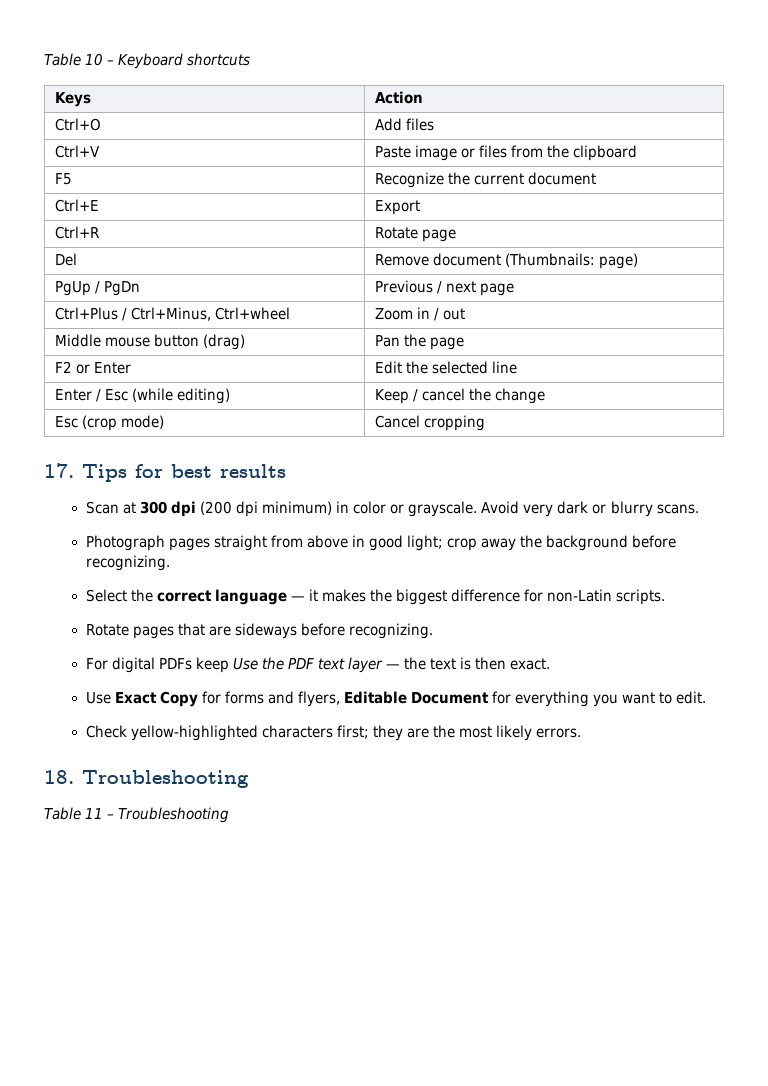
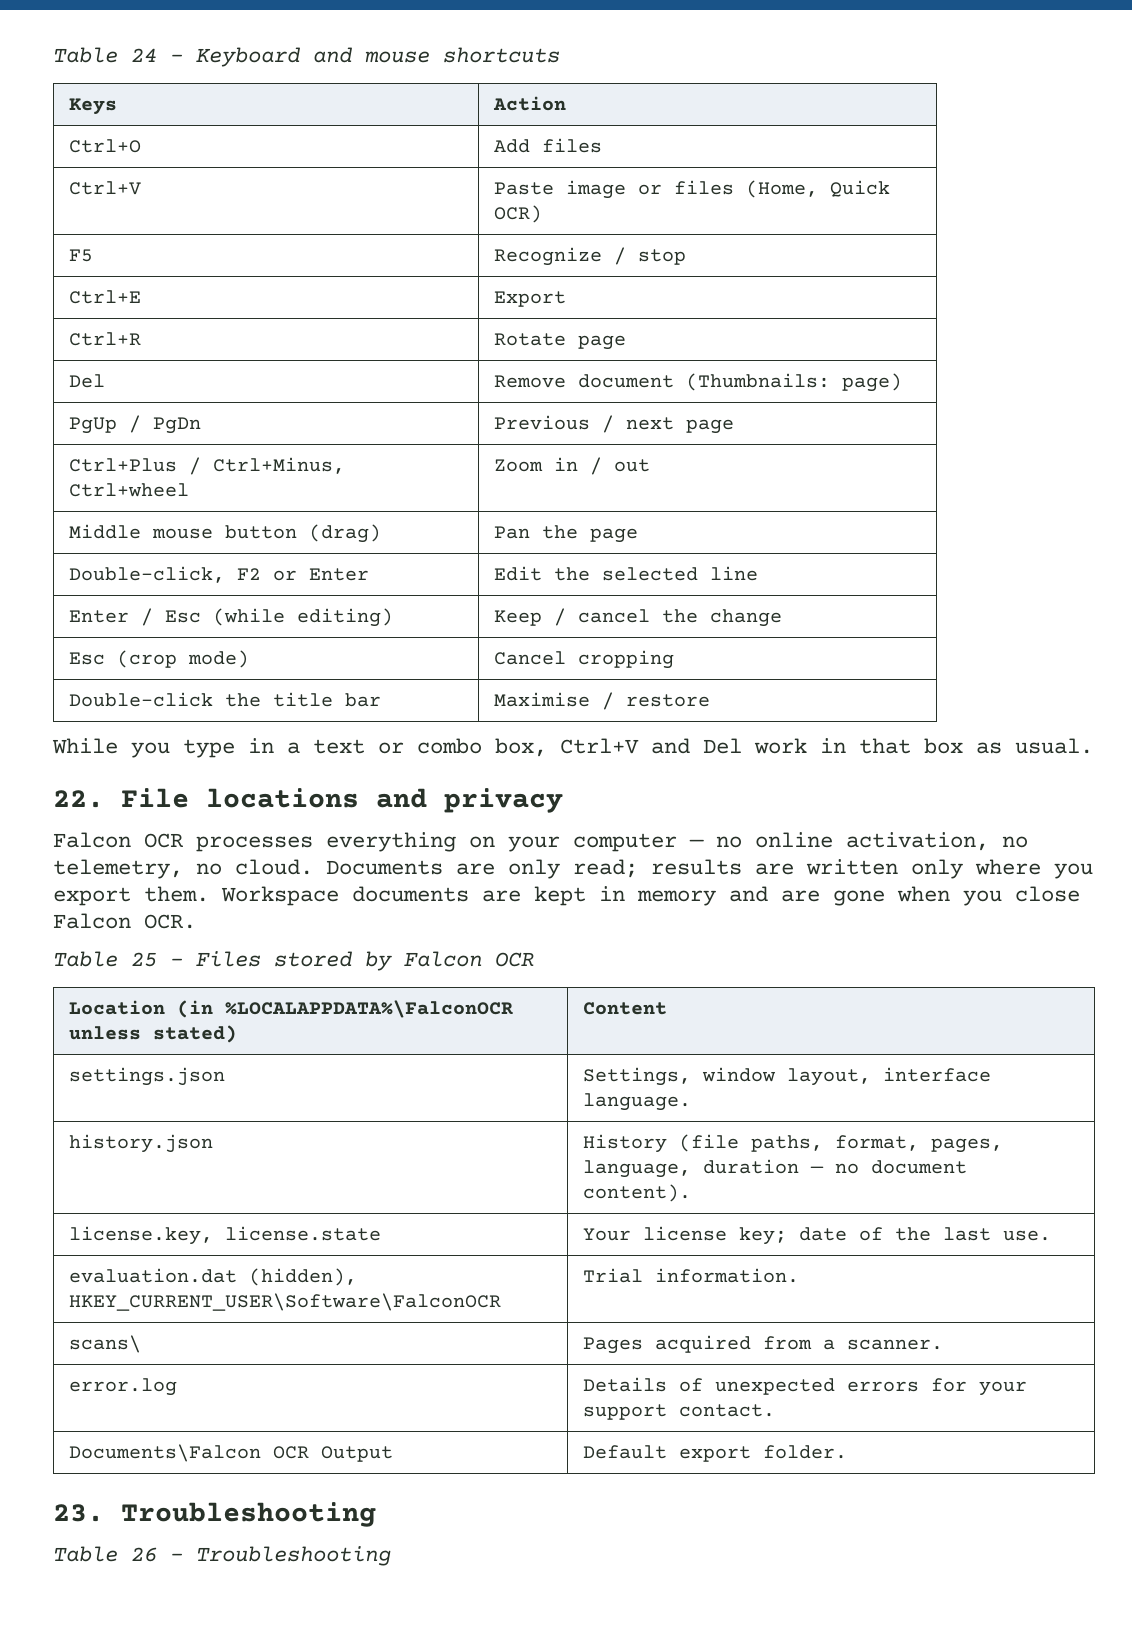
- Table 10 – Keyboard shortcuts
+ Table 24 – Keyboard and mouse shortcuts
- Ctrl+V | Paste image or files from the clipboard
+ Ctrl+V | Paste image or files (Home, Quick OCR)
- F5 | Recognize the current document
+ F5 | Recognize / stop
- F2 or Enter | Edit the selected line
+ Double-click, F2 or Enter | Edit the selected line
- 17. Tips for best results
- Scan at 300 dpi (200 dpi minimum) in color or grayscale. Avoid very dark or blurry scans.
- Photograph pages straight from above in good light; crop away the background before recognizing.
- Select the correct language — it makes the biggest difference for non-Latin scripts.
- Rotate pages that are sideways before recognizing.
- For digital PDFs keep Use the PDF text layer — the text is then exact.
- Use Exact Copy for forms and flyers, Editable Document for everything you want to edit.
- Check yellow-highlighted characters first; they are the most likely errors.
- 18. Troubleshooting
+ Double-click the title bar | Maximise / restore
+ While you type in a text or combo box, Ctrl+V and Del work in that box as usual.
+ 22. File locations and privacy
+ Falcon OCR processes everything on your computer — no online activation, no telemetry, no cloud. Documents are only read; results are written only where you export them. Workspace documents are kept in memory and are gone when you close Falcon OCR.
+ Table 25 – Files stored by Falcon OCR
+ Location (in %LOCALAPPDATA%\FalconOCR unless stated) | Content
+ settings.json | Settings, window layout, interface language.
+ history.json | History (file paths, format, pages, language, duration — no document content).
+ license.key, license.state | Your license key; date of the last use.
+ evaluation.dat (hidden), HKEY_CURRENT_USER\Software\FalconOCR | Trial information.
+ scans\ | Pages acquired from a scanner.
+ error.log | Details of unexpected errors for your support contact.
+ Documents\Falcon OCR Output | Default export folder.
+ 23. Troubleshooting
- Table 11 – Troubleshooting
+ Table 26 – Troubleshooting

